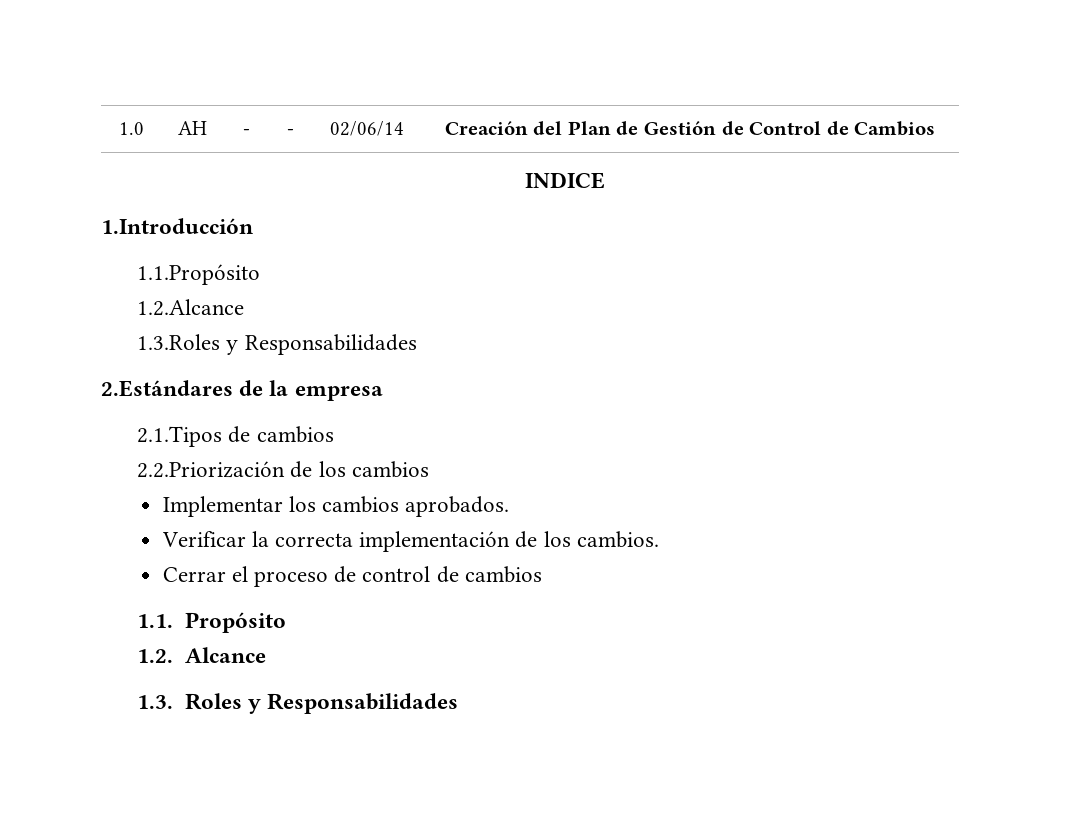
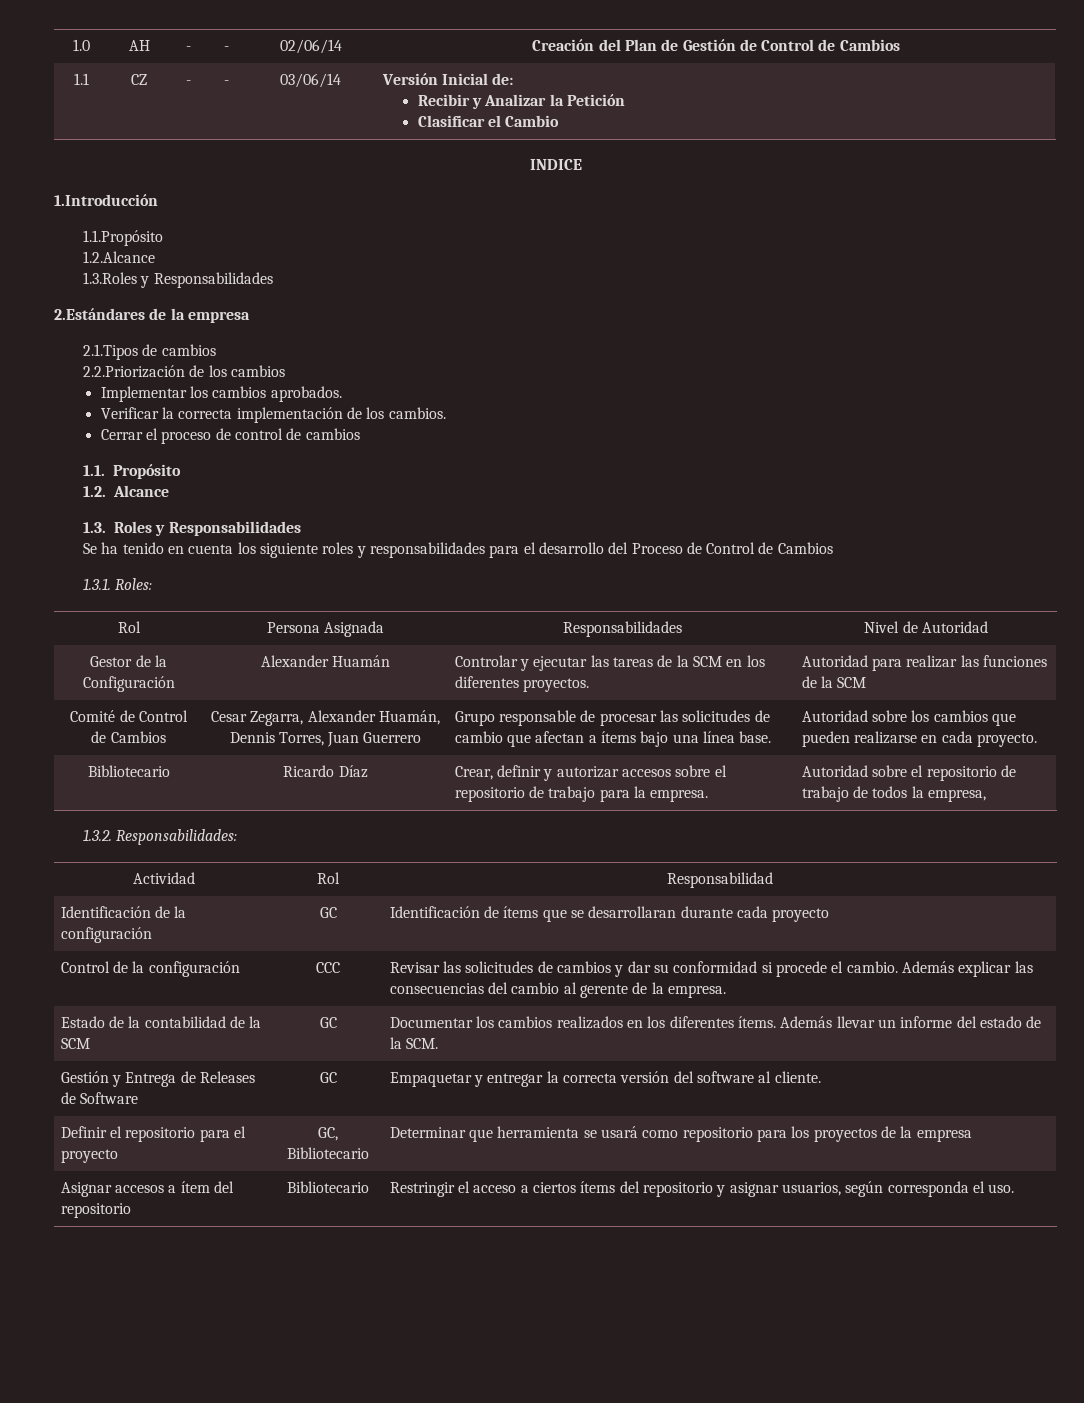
+ 1.1 | CZ | - | - | 03/06/14 | Versión Inicial de:
+ Recibir y Analizar la Petición
+ Clasificar el Cambio
+ Se ha tenido en cuenta los siguiente roles y responsabilidades para el desarrollo del Proceso de Control de Cambios
+ 1.3.1. Roles:
+ Rol | Persona Asignada | Responsabilidades | Nivel de Autoridad
+ Gestor de la Configuración | Alexander Huamán | Controlar y ejecutar las tareas de la SCM en los diferentes proyectos. | Autoridad para realizar las funciones de la SCM
+ Comité de Control de Cambios | Cesar Zegarra, Alexander Huamán, Dennis Torres, Juan Guerrero | Grupo responsable de procesar las solicitudes de cambio que afectan a ítems bajo una línea base. | Autoridad sobre los cambios que pueden realizarse en cada proyecto.
+ Bibliotecario | Ricardo Díaz | Crear, definir y autorizar accesos sobre el repositorio de trabajo para la empresa. | Autoridad sobre el repositorio de trabajo de todos la empresa,
+ 1.3.2. Responsabilidades:
+ Actividad | Rol | Responsabilidad
+ Identificación de la configuración | GC | Identificación de ítems que se desarrollaran durante cada proyecto
+ Control de la configuración | CCC | Revisar las solicitudes de cambios y dar su conformidad si procede el cambio. Además explicar las consecuencias del cambio al gerente de la empresa.
+ Estado de la contabilidad de la SCM | GC | Documentar los cambios realizados en los diferentes ítems. Además llevar un informe del estado de la SCM.
+ Gestión y Entrega de Releases de Software | GC | Empaquetar y entregar la correcta versión del software al cliente.
+ Definir el repositorio para el proyecto | GC, Bibliotecario | Determinar que herramienta se usará como repositorio para los proyectos de la empresa
+ Asignar accesos a ítem del repositorio | Bibliotecario | Restringir el acceso a ciertos ítems del repositorio y asignar usuarios, según corresponda el uso.

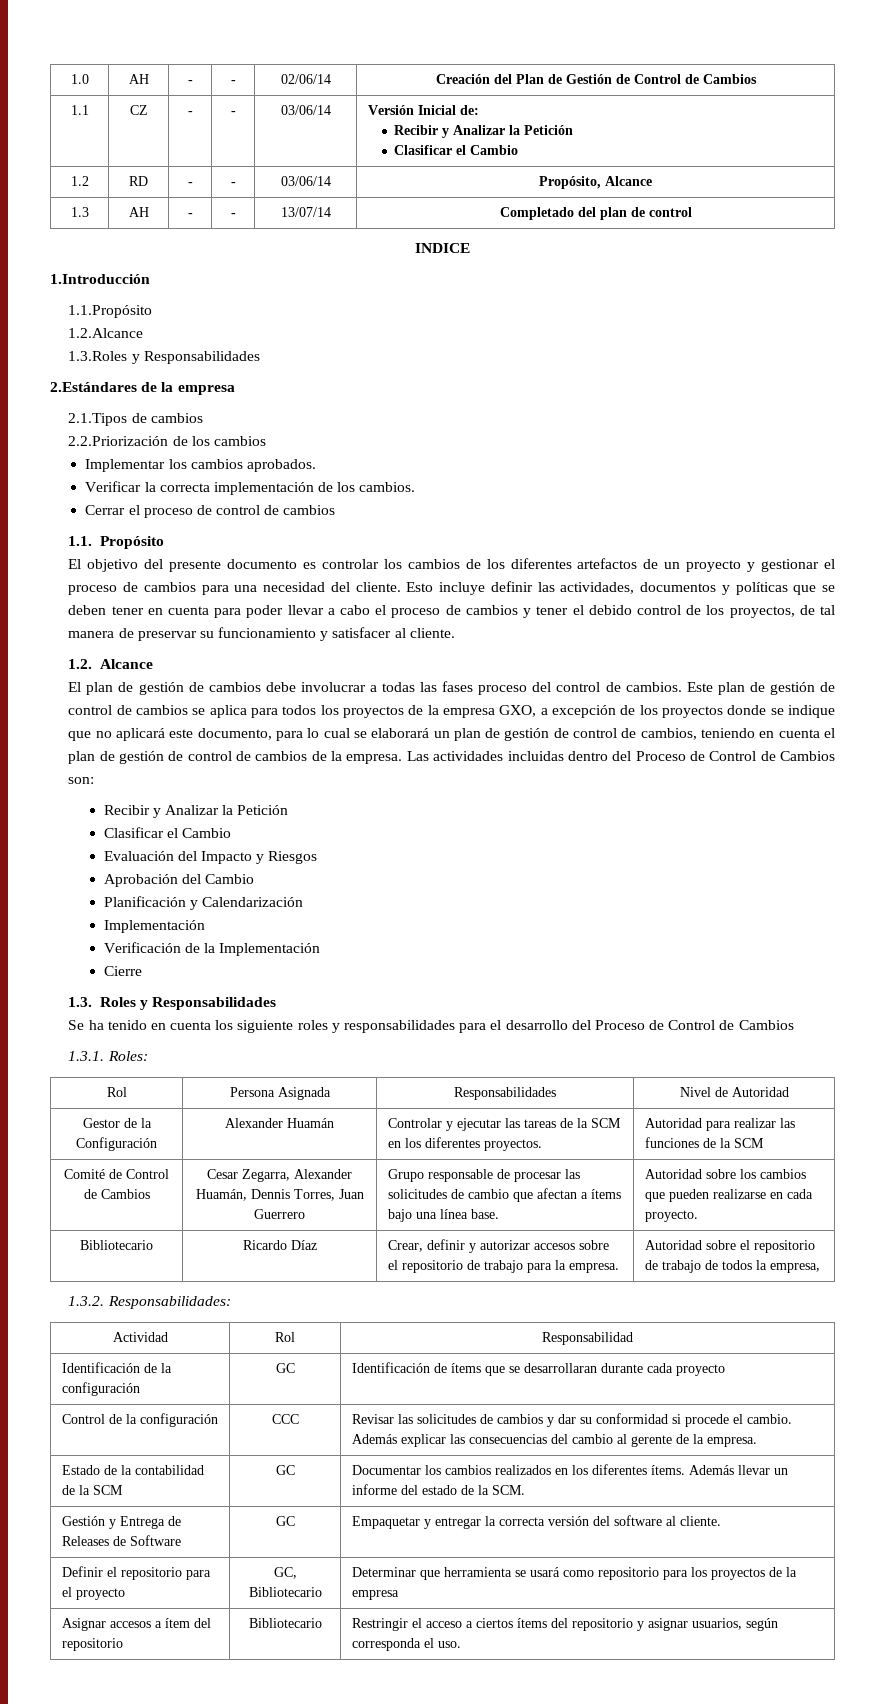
+ 1.2 | RD | - | - | 03/06/14 | Propósito, Alcance
+ 1.3 | AH | - | - | 13/07/14 | Completado del plan de control
+ El objetivo del presente documento es controlar los cambios de los diferentes artefactos de un proyecto y gestionar el proceso de cambios para una necesidad del cliente. Esto incluye definir las actividades, documentos y políticas que se deben tener en cuenta para poder llevar a cabo el proceso de cambios y tener el debido control de los proyectos, de tal manera de preservar su funcionamiento y satisfacer al cliente.
  1.2. Alcance
+ El plan de gestión de cambios debe involucrar a todas las fases proceso del control de cambios. Este plan de gestión de control de cambios se aplica para todos los proyectos de la empresa GXO, a excepción de los proyectos donde se indique que no aplicará este documento, para lo cual se elaborará un plan de gestión de control de cambios, teniendo en cuenta el plan de gestión de control de cambios de la empresa. Las actividades incluidas dentro del Proceso de Control de Cambios son:
+ Recibir y Analizar la Petición
+ Clasificar el Cambio
+ Evaluación del Impacto y Riesgos
+ Aprobación del Cambio
+ Planificación y Calendarización
+ Implementación
+ Verificación de la Implementación
+ Cierre

